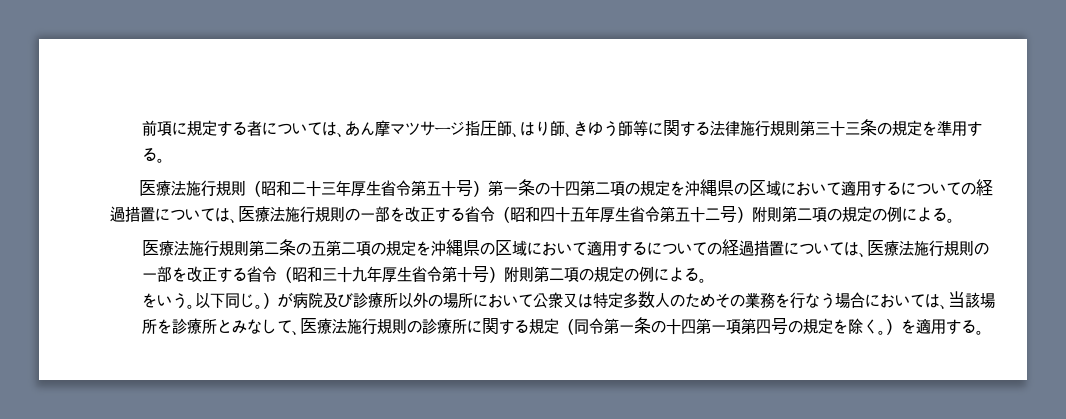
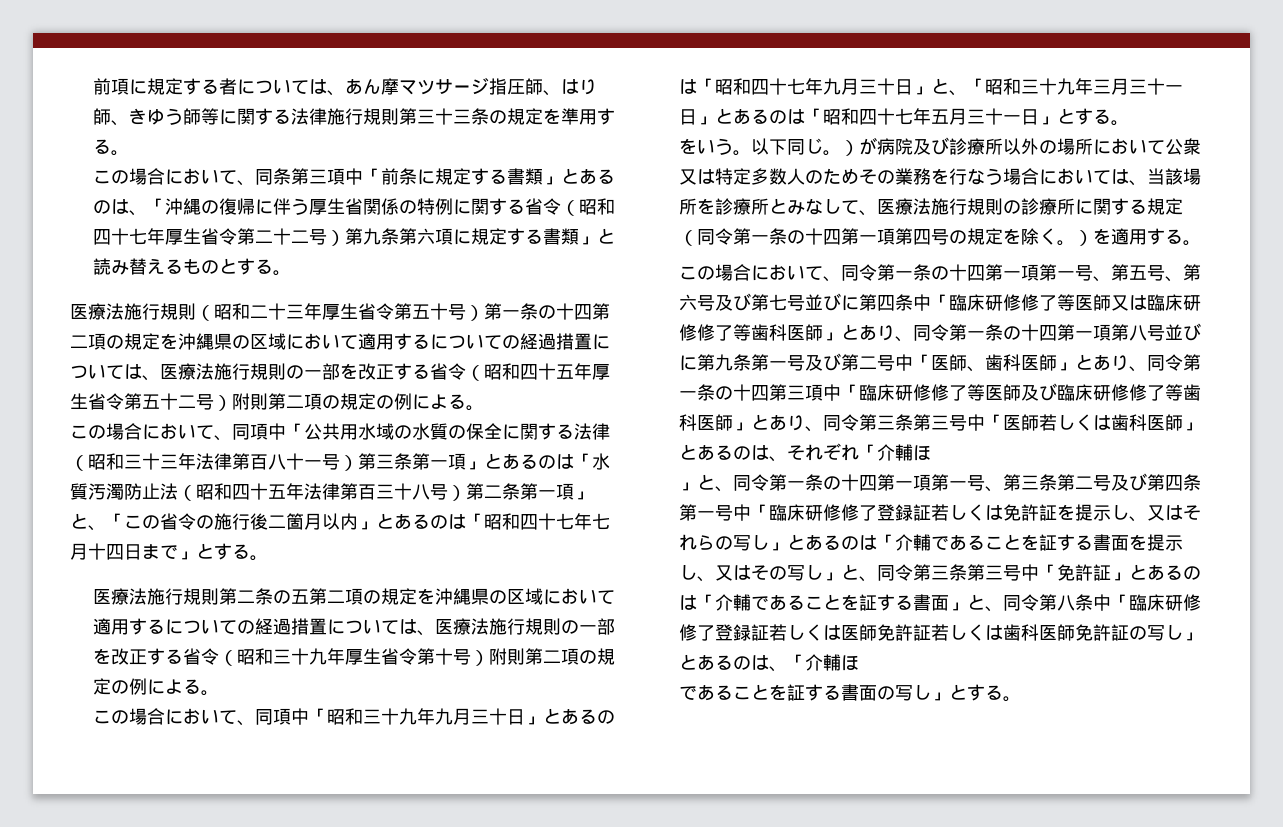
+ この場合において、同条第三項中「前条に規定する書類」とあるのは、「沖縄の復帰に伴う厚生省関係の特例に関する省令（昭和四十七年厚生省令第二十二号）第九条第六項に規定する書類」と読み替えるものとする。
+ この場合において、同項中「公共用水域の水質の保全に関する法律（昭和三十三年法律第百八十一号）第三条第一項」とあるのは「水質汚濁防止法（昭和四十五年法律第百三十八号）第二条第一項」と、「この省令の施行後二箇月以内」とあるのは「昭和四十七年七月十四日まで」とする。
+ この場合において、同項中「昭和三十九年九月三十日」とあるのは「昭和四十七年九月三十日」と、「昭和三十九年三月三十一日」とあるのは「昭和四十七年五月三十一日」とする。
+ この場合において、同令第一条の十四第一項第一号、第五号、第六号及び第七号並びに第四条中「臨床研修修了等医師又は臨床研修修了等歯科医師」とあり、同令第一条の十四第一項第八号並びに第九条第一号及び第二号中「医師、歯科医師」とあり、同令第一条の十四第三項中「臨床研修修了等医師及び臨床研修修了等歯科医師」とあり、同令第三条第三号中「医師若しくは歯科医師」とあるのは、それぞれ「介輔ほ
+ 」と、同令第一条の十四第一項第一号、第三条第二号及び第四条第一号中「臨床研修修了登録証若しくは免許証を提示し、又はそれらの写し」とあるのは「介輔であることを証する書面を提示し、又はその写し」と、同令第三条第三号中「免許証」とあるのは「介輔であることを証する書面」と、同令第八条中「臨床研修修了登録証若しくは医師免許証若しくは歯科医師免許証の写し」とあるのは、「介輔ほ
+ であることを証する書面の写し」とする。

